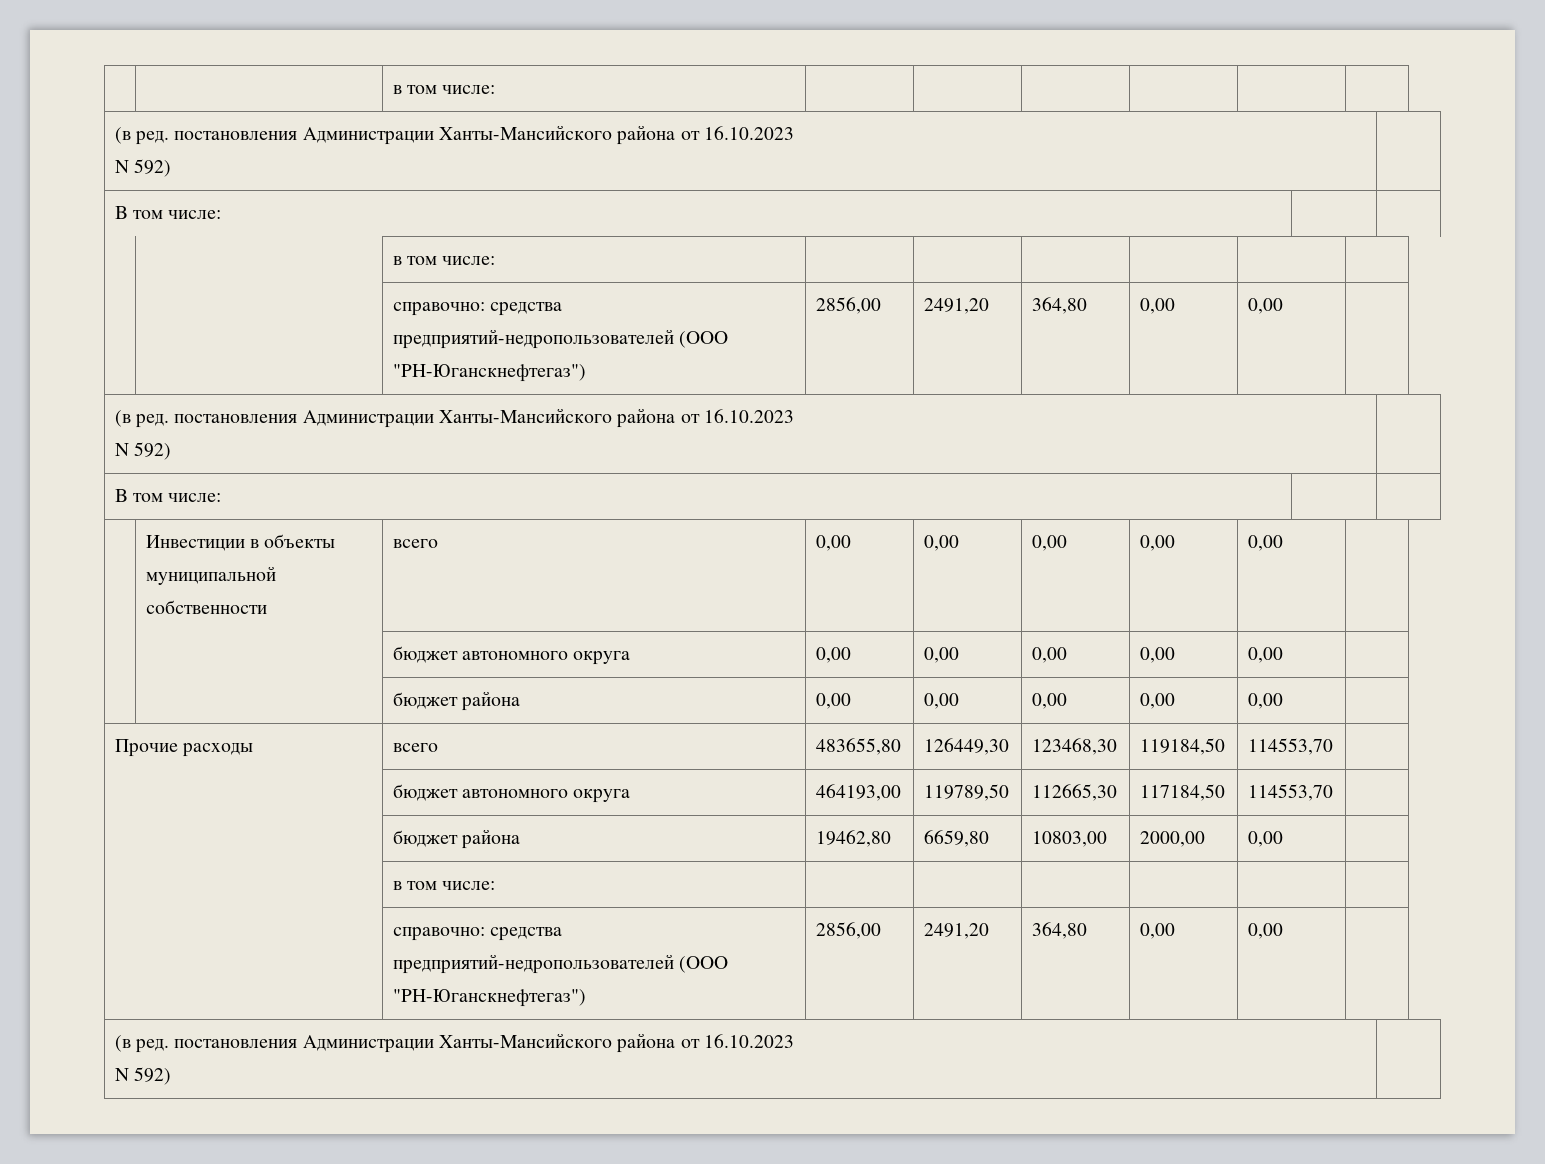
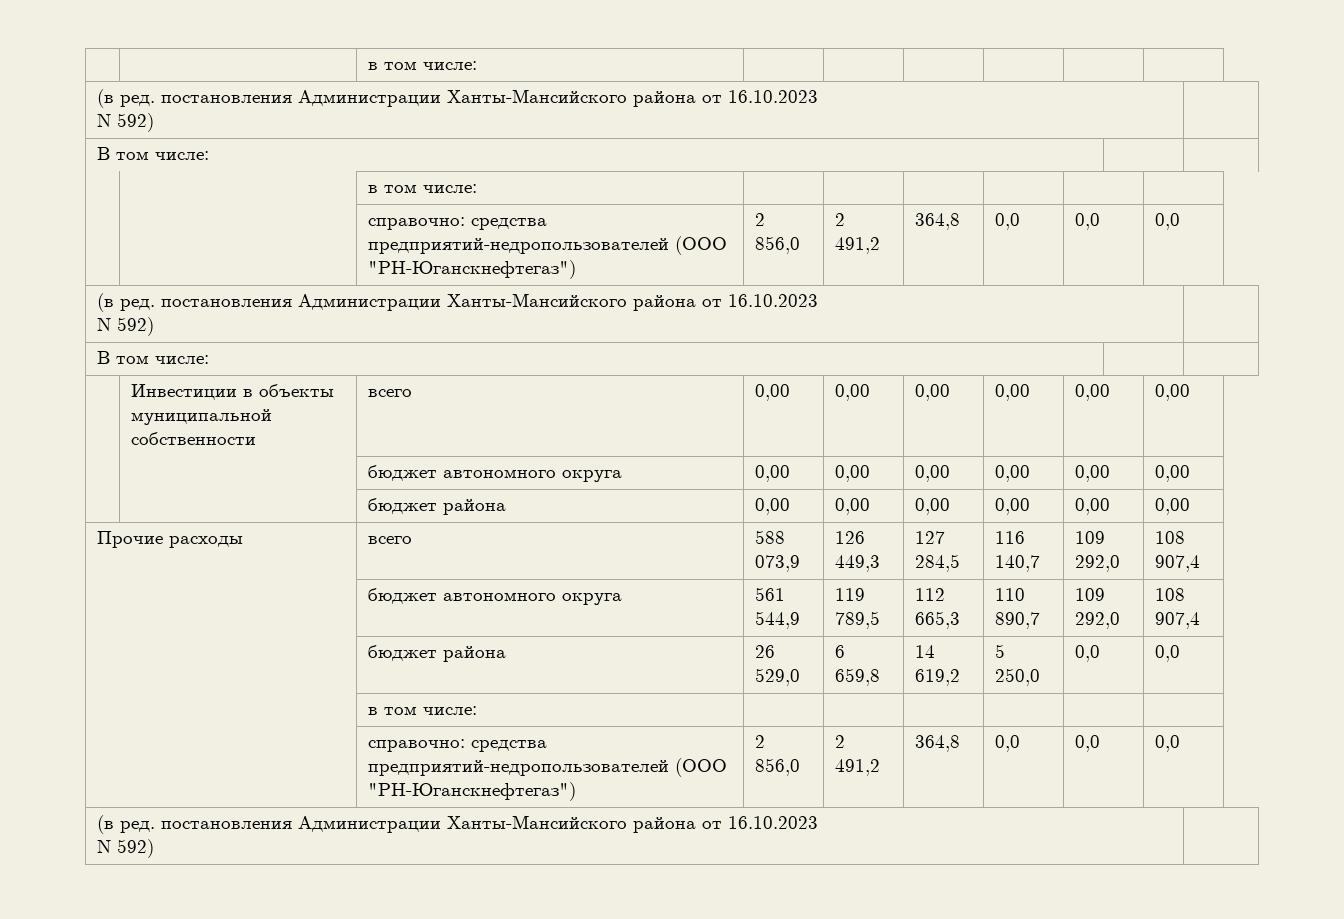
- | | справочно: средства предприятий-недропользователей (ООО "РН-Юганскнефтегаз") | 2856,00 | 2491,20 | 364,80 | 0,00 | 0,00 |
+ | | справочно: средства предприятий-недропользователей (ООО "РН-Юганскнефтегаз") | 2 856,0 | 2 491,2 | 364,8 | 0,0 | 0,0 | 0,0
- | Инвестиции в объекты муниципальной собственности | всего | 0,00 | 0,00 | 0,00 | 0,00 | 0,00 |
+ | Инвестиции в объекты муниципальной собственности | всего | 0,00 | 0,00 | 0,00 | 0,00 | 0,00 | 0,00
- | | бюджет автономного округа | 0,00 | 0,00 | 0,00 | 0,00 | 0,00 |
+ | | бюджет автономного округа | 0,00 | 0,00 | 0,00 | 0,00 | 0,00 | 0,00
- | | бюджет района | 0,00 | 0,00 | 0,00 | 0,00 | 0,00 |
+ | | бюджет района | 0,00 | 0,00 | 0,00 | 0,00 | 0,00 | 0,00
- Прочие расходы | всего | 483655,80 | 126449,30 | 123468,30 | 119184,50 | 114553,70 |
- | бюджет автономного округа | 464193,00 | 119789,50 | 112665,30 | 117184,50 | 114553,70 |
- | бюджет района | 19462,80 | 6659,80 | 10803,00 | 2000,00 | 0,00 |
+ Прочие расходы | всего | 588 073,9 | 126 449,3 | 127 284,5 | 116 140,7 | 109 292,0 | 108 907,4
+ | бюджет автономного округа | 561 544,9 | 119 789,5 | 112 665,3 | 110 890,7 | 109 292,0 | 108 907,4
+ | бюджет района | 26 529,0 | 6 659,8 | 14 619,2 | 5 250,0 | 0,0 | 0,0
  | в том числе: | | | | | |
- | справочно: средства предприятий-недропользователей (ООО "РН-Юганскнефтегаз") | 2856,00 | 2491,20 | 364,80 | 0,00 | 0,00 |
+ | справочно: средства предприятий-недропользователей (ООО "РН-Юганскнефтегаз") | 2 856,0 | 2 491,2 | 364,8 | 0,0 | 0,0 | 0,0

